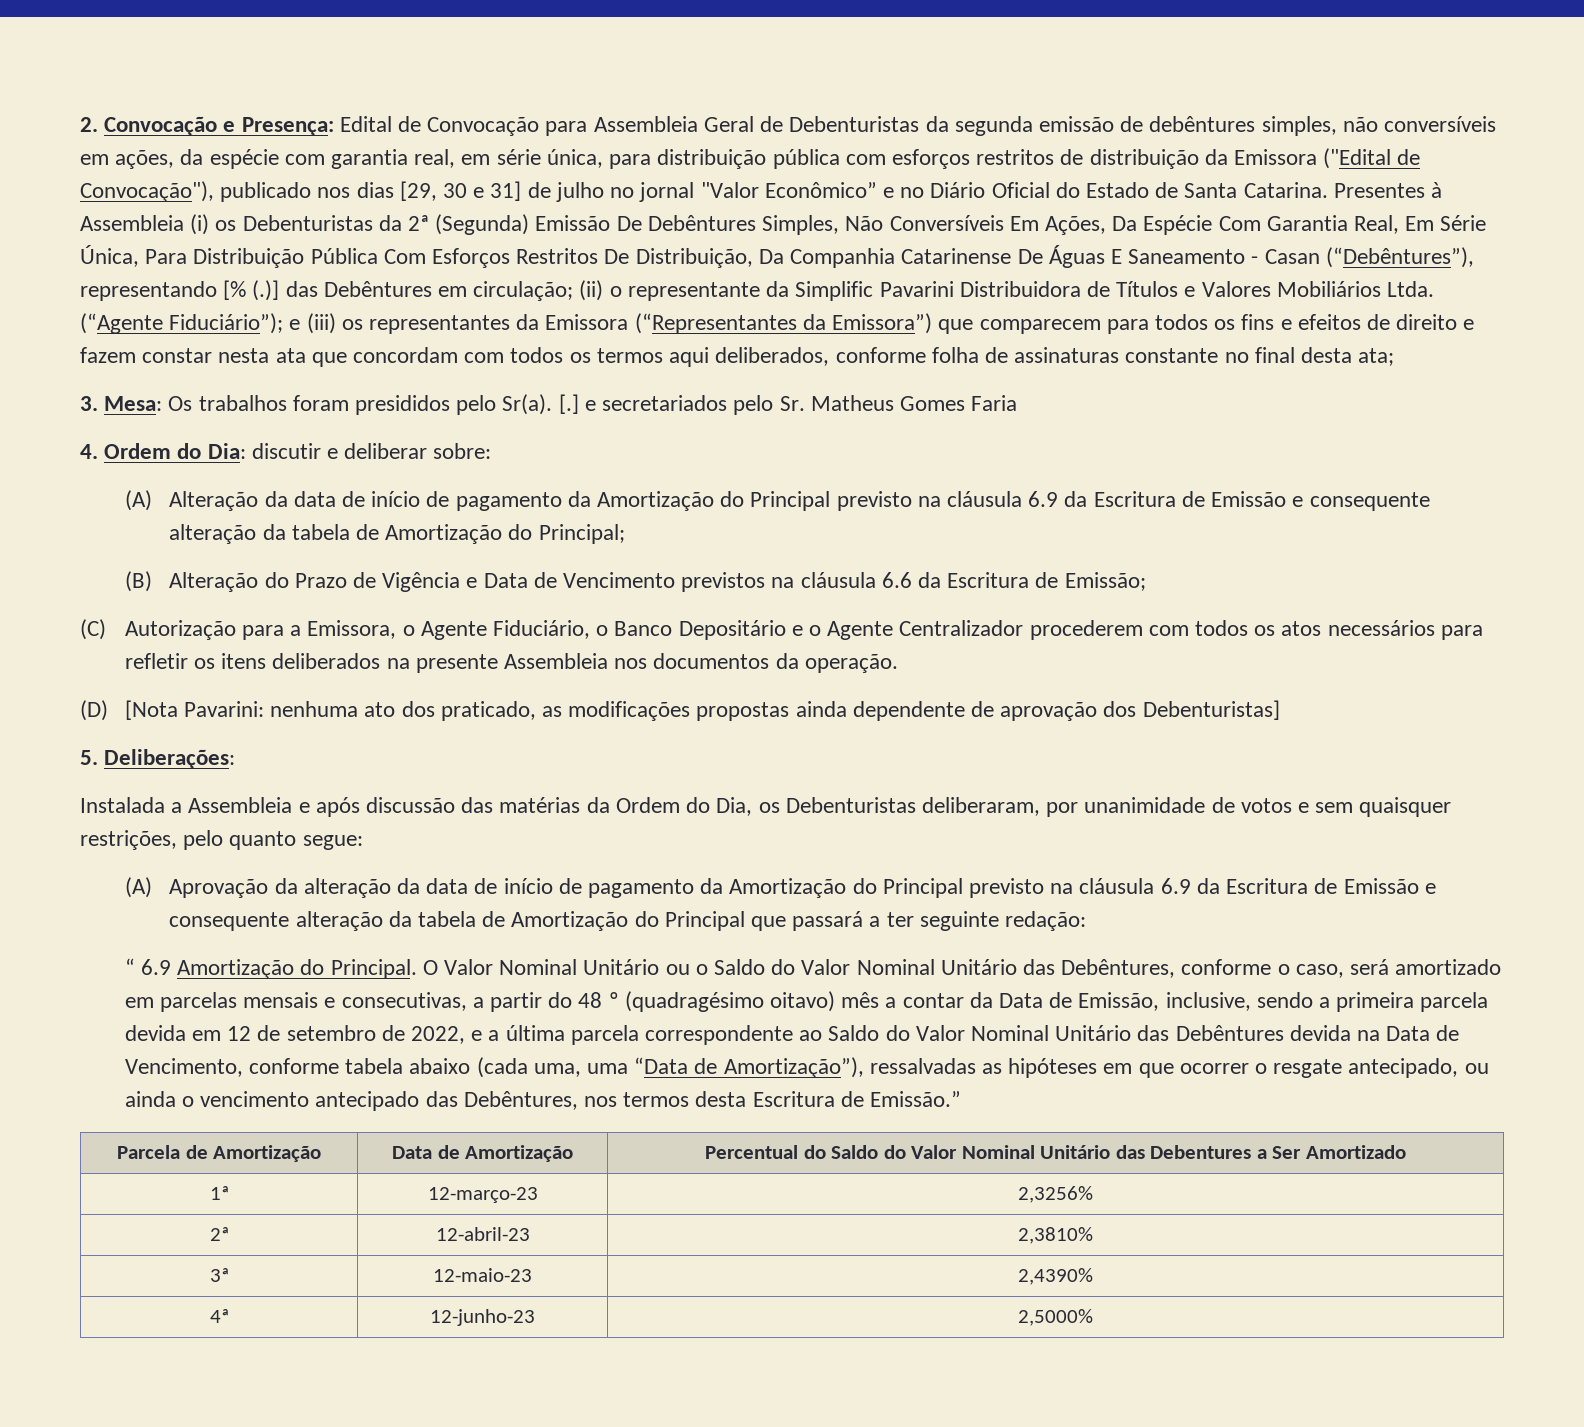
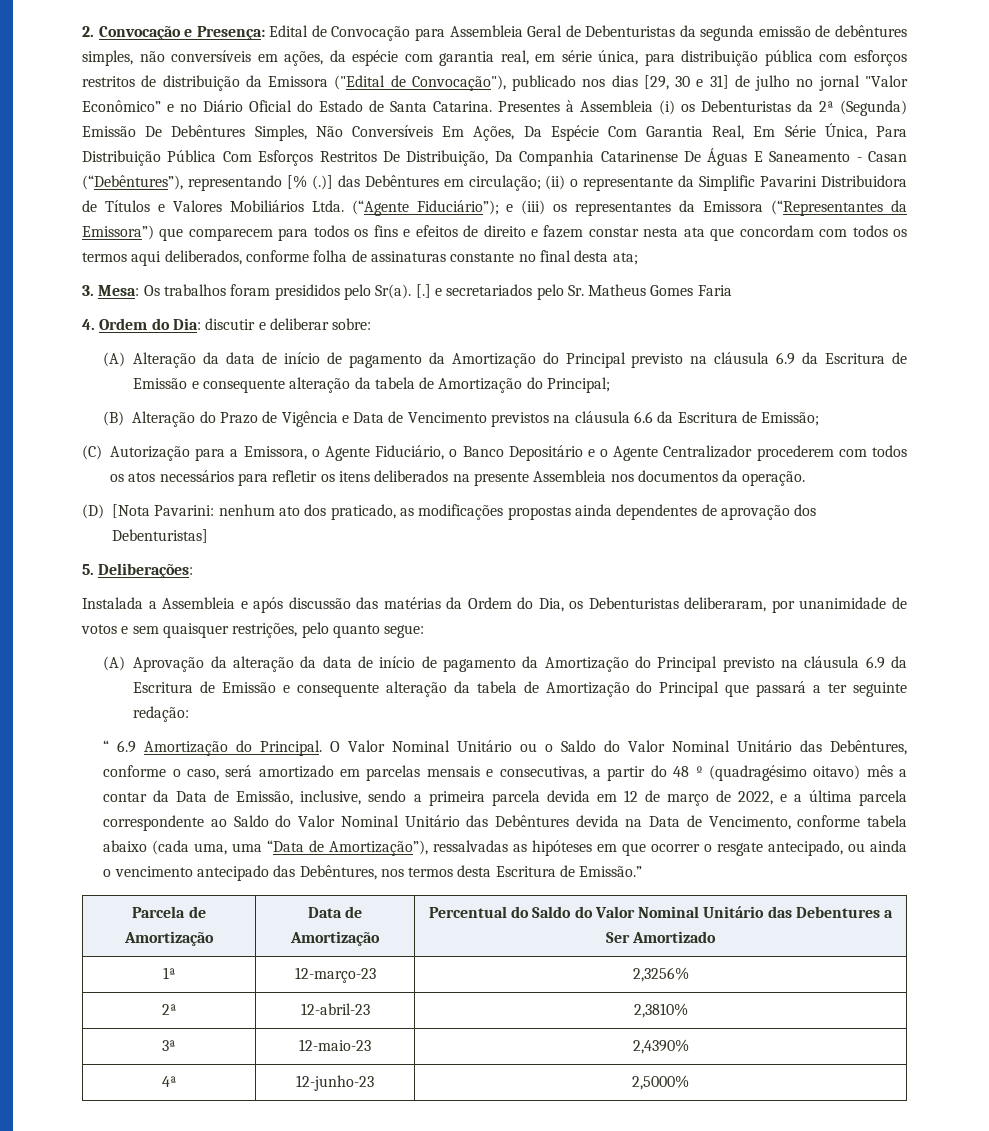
- (D) [Nota Pavarini: nenhuma ato dos praticado, as modificações propostas ainda dependente de aprovação dos Debenturistas]
+ (D) [Nota Pavarini: nenhum ato dos praticado, as modificações propostas ainda dependentes de aprovação dos Debenturistas]
- O Valor Nominal Unitário ou o Saldo do Valor Nominal Unitário das Debêntures, conforme o caso, será amortizado em parcelas mensais e consecutivas, a partir do 48 º (quadragésimo oitavo) mês a contar da Data de Emissão, inclusive, sendo a primeira parcela devida em 12 de setembro de 2022, e a última parcela correspondente ao Saldo do Valor Nominal Unitário das Debêntures devida na Data de Vencimento, conforme tabela abaixo (cada uma, uma “Data de Amortização”), ressalvadas as hipóteses em que ocorrer o resgate antecipado, ou ainda o vencimento antecipado das Debêntures, nos termos desta Escritura de Emissão.”
+ O Valor Nominal Unitário ou o Saldo do Valor Nominal Unitário das Debêntures, conforme o caso, será amortizado em parcelas mensais e consecutivas, a partir do 48 º (quadragésimo oitavo) mês a contar da Data de Emissão, inclusive, sendo a primeira parcela devida em 12 de março de 2022, e a última parcela correspondente ao Saldo do Valor Nominal Unitário das Debêntures devida na Data de Vencimento, conforme tabela abaixo (cada uma, uma “Data de Amortização”), ressalvadas as hipóteses em que ocorrer o resgate antecipado, ou ainda o vencimento antecipado das Debêntures, nos termos desta Escritura de Emissão.”

